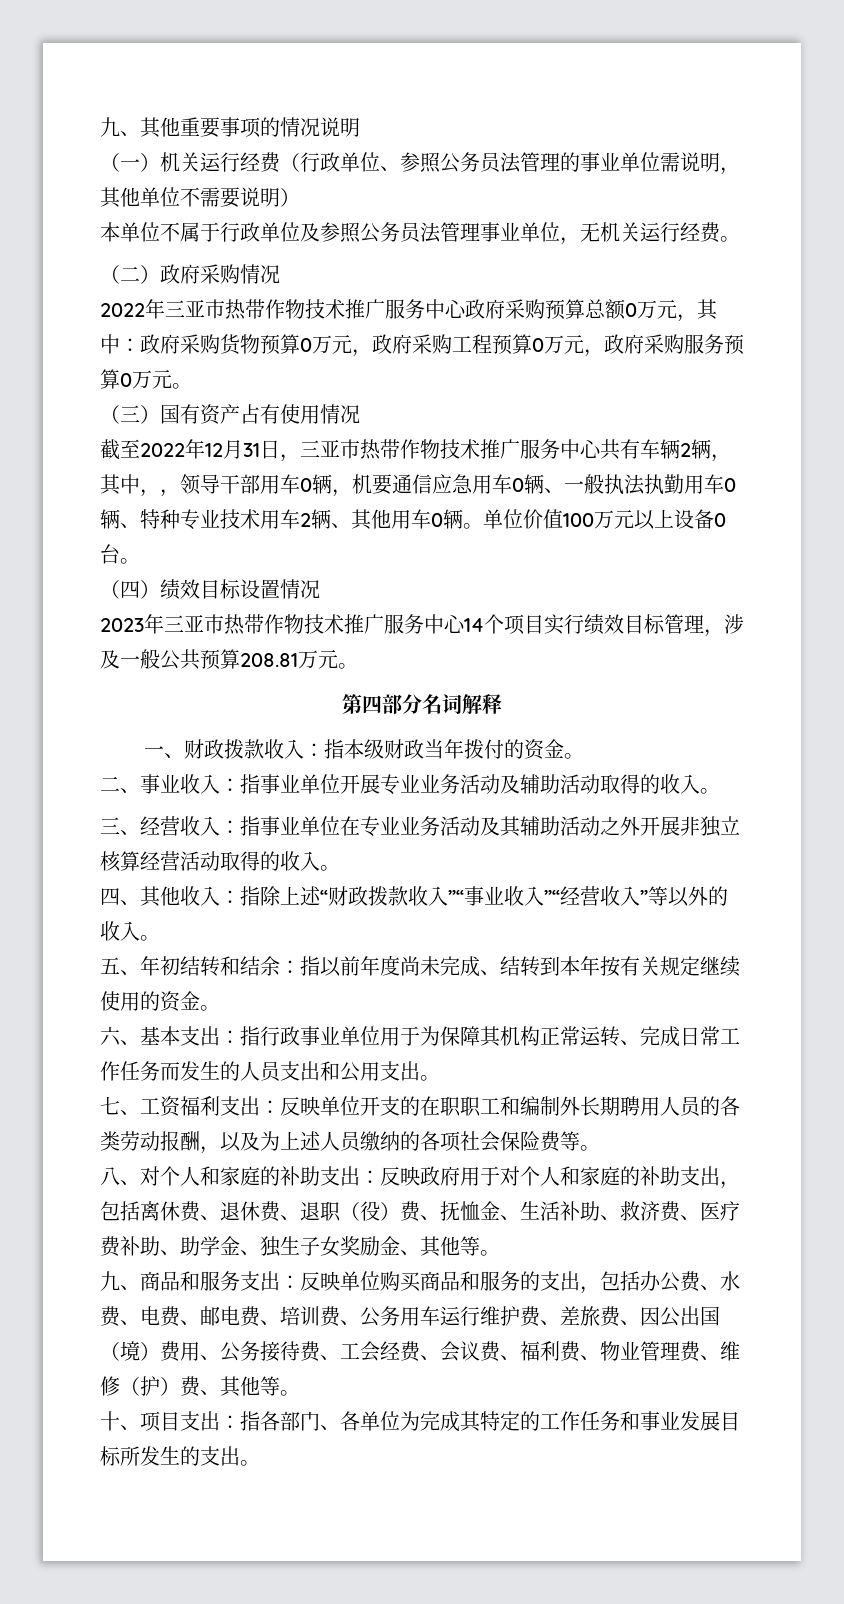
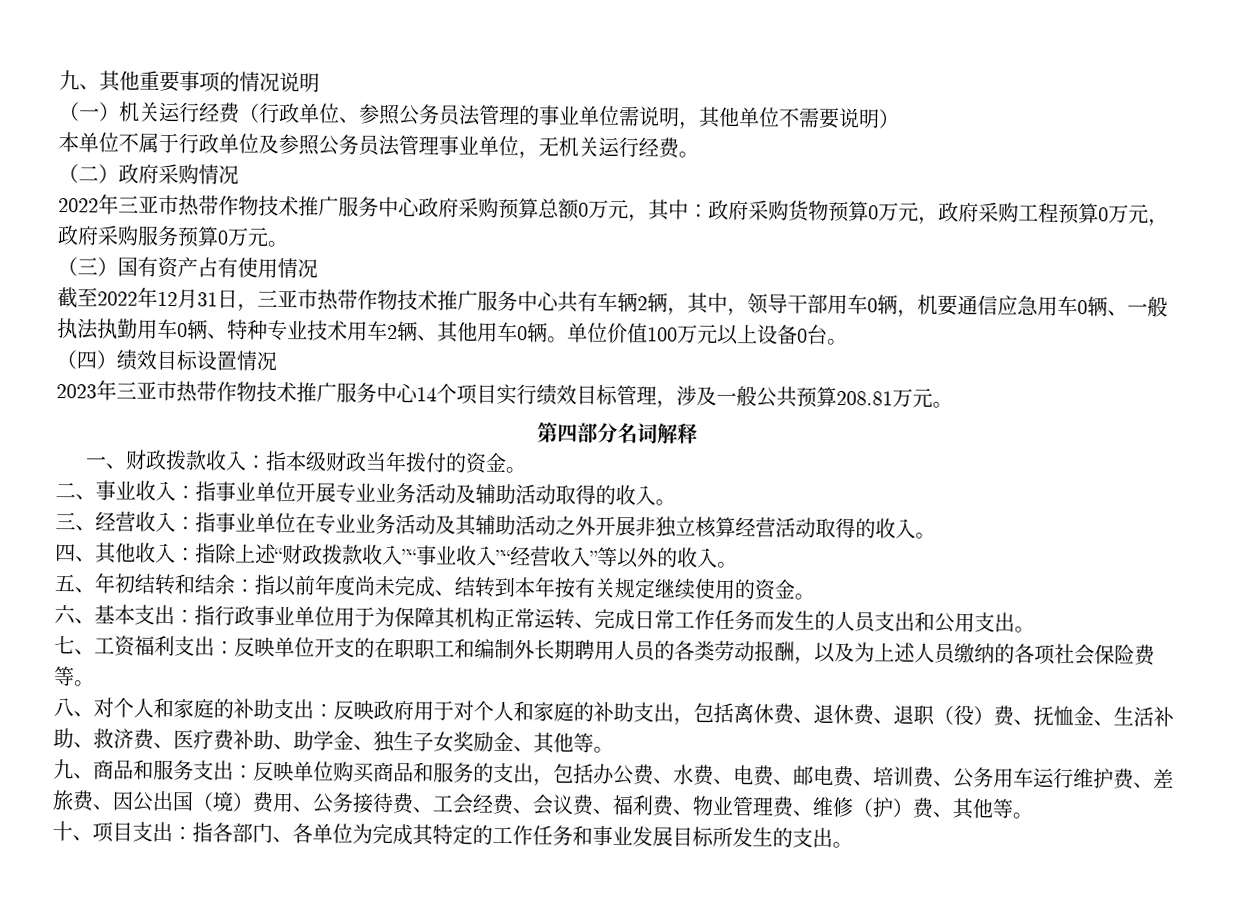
- 截至2022年12月31日，三亚市热带作物技术推广服务中心共有车辆2辆，其中，，领导干部用车0辆，机要通信应急用车0辆、一般执法执勤用车0辆、特种专业技术用车2辆、其他用车0辆。
+ 截至2022年12月31日，三亚市热带作物技术推广服务中心共有车辆2辆，其中，领导干部用车0辆，机要通信应急用车0辆、一般执法执勤用车0辆、特种专业技术用车2辆、其他用车0辆。

